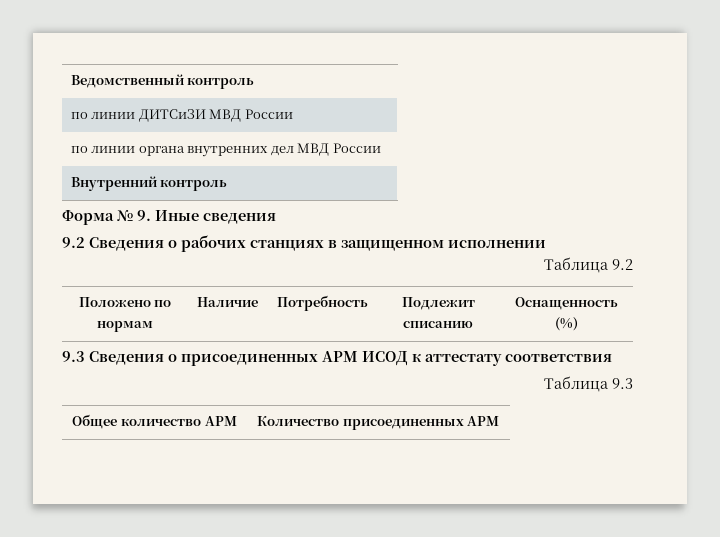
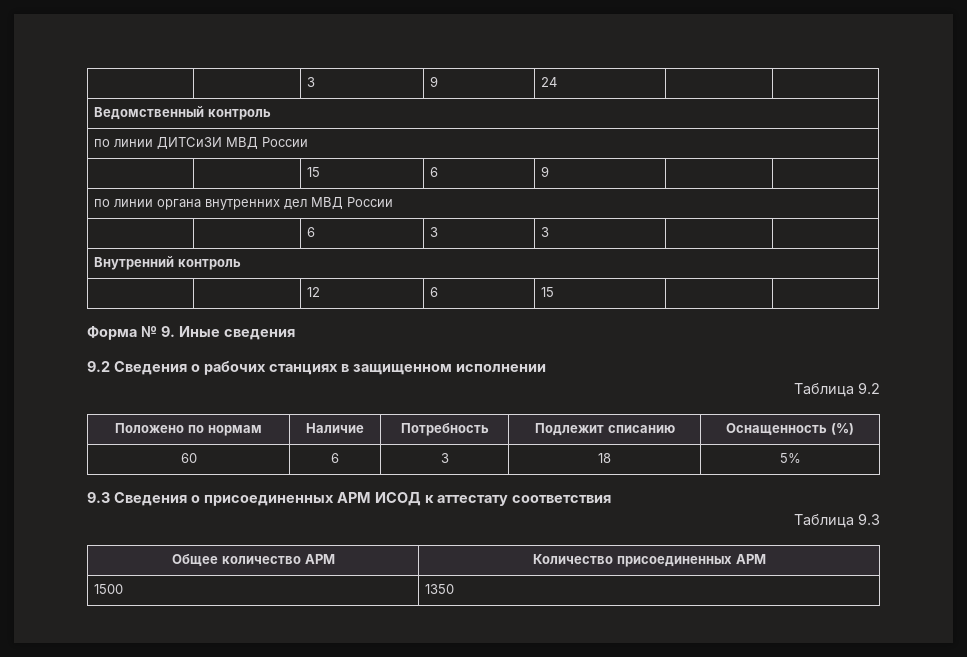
+ | | 3 | 9 | 24 | |
+ | | 15 | 6 | 9 | |
+ | | 6 | 3 | 3 | |
+ | | 12 | 6 | 15 | |
+ 60 | 6 | 3 | 18 | 5%
+ 1500 | 1350

